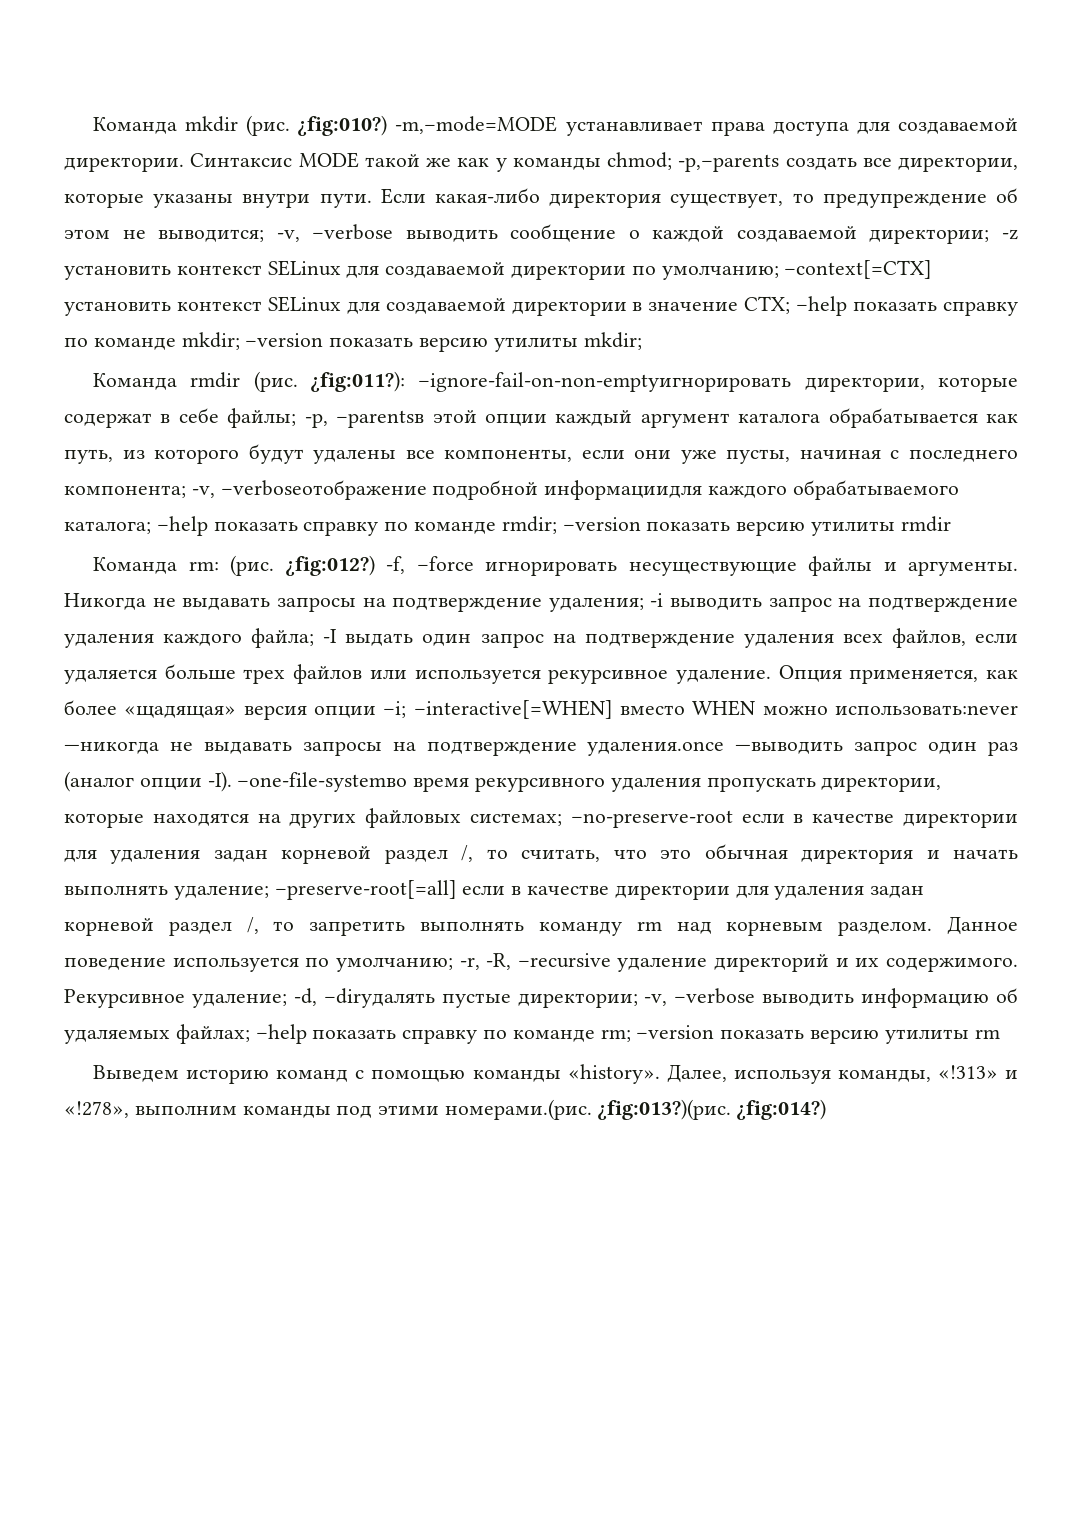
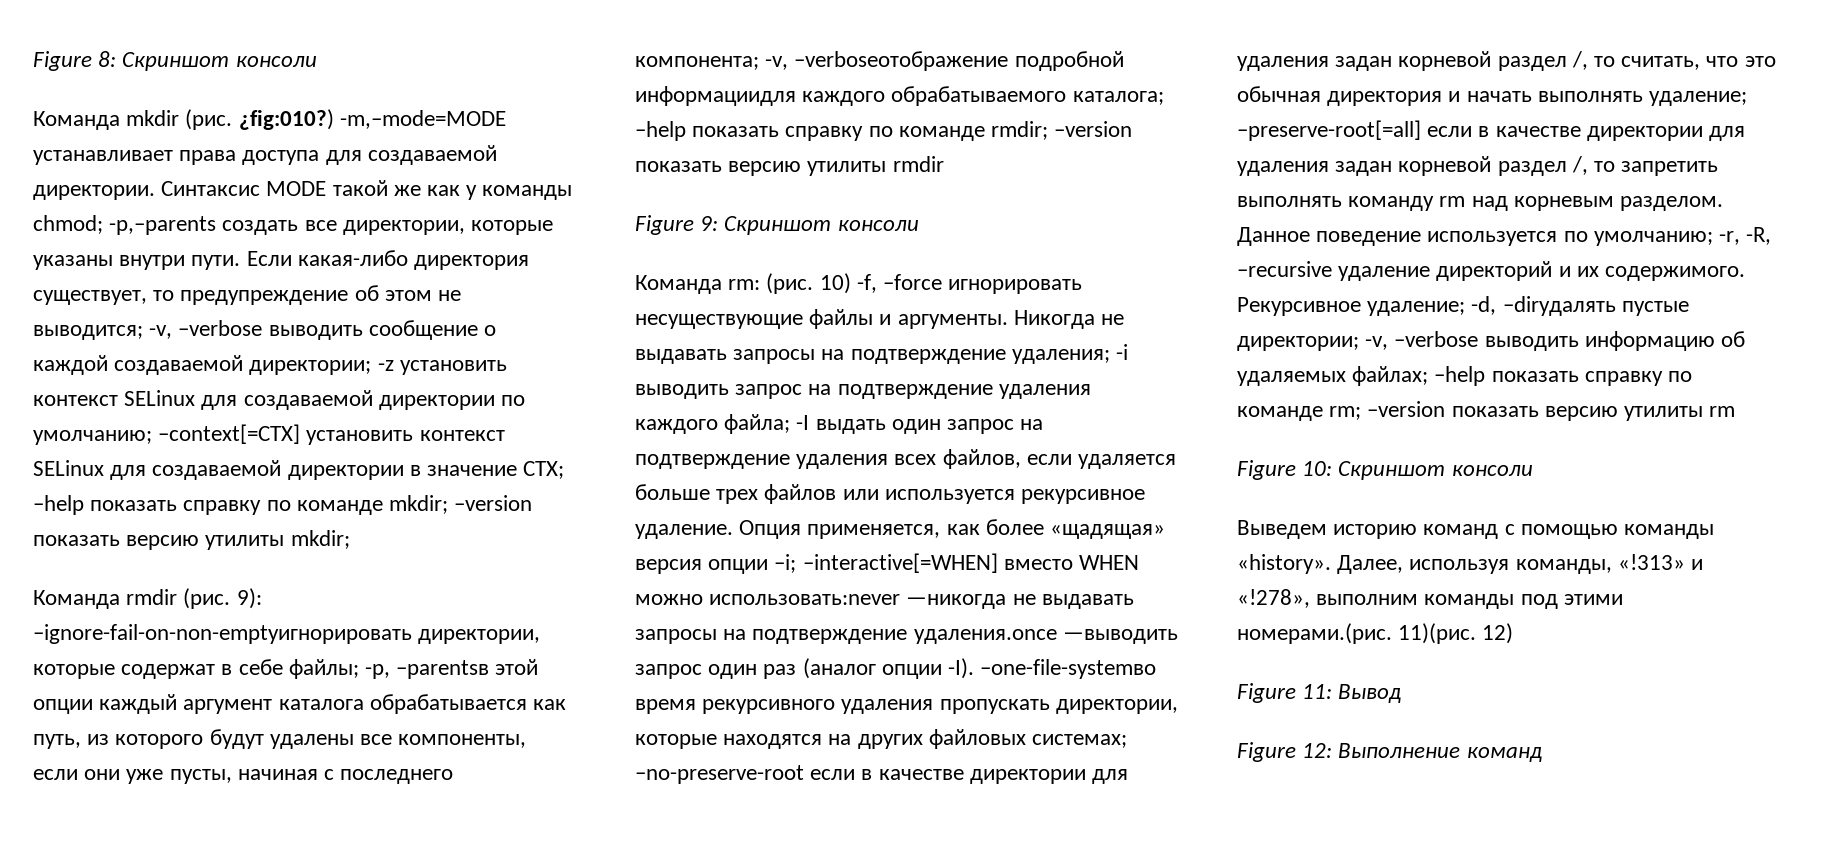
+ Figure 8: Скриншот консоли
- ¿fig:011?): –ignore-fail-on-non-emptyигнорировать директории, которые содержат в себе файлы; -p, –parentsв этой опции каждый аргумент каталога обрабатывается как путь, из которого будут удалены все компоненты, если они уже пусты, начиная с последнего компонента; -v, –verboseотображение подробной информациидля каждого обрабатываемого каталога; –help показать справку по команде rmdir; –version показать версию утилиты rmdir
+ 9): –ignore-fail-on-non-emptyигнорировать директории, которые содержат в себе файлы; -p, –parentsв этой опции каждый аргумент каталога обрабатывается как путь, из которого будут удалены все компоненты, если они уже пусты, начиная с последнего компонента; -v, –verboseотображение подробной информациидля каждого обрабатываемого каталога; –help показать справку по команде rmdir; –version показать версию утилиты rmdir
+ Figure 9: Скриншот консоли
- ¿fig:012?) -f, –force игнорировать несуществующие файлы и аргументы.
+ 10) -f, –force игнорировать несуществующие файлы и аргументы.
+ Figure 10: Скриншот консоли
- Далее, используя команды, «!313» и «!278», выполним команды под этими номерами.(рис. ¿fig:013?)(рис. ¿fig:014?)
+ Далее, используя команды, «!313» и «!278», выполним команды под этими номерами.(рис. 11)(рис. 12)
+ Figure 11: Вывод
+ Figure 12: Выполнение команд

